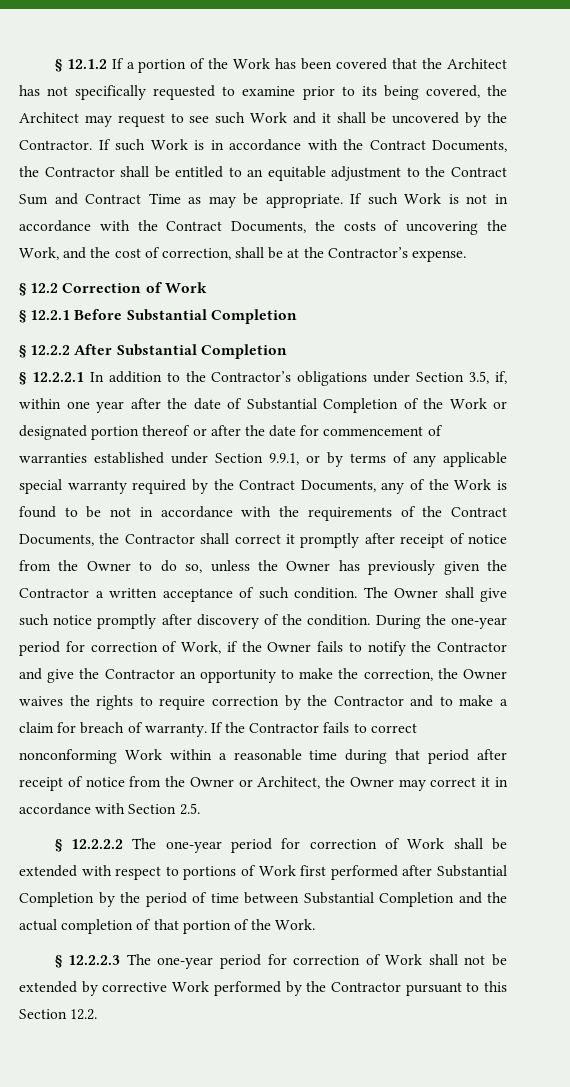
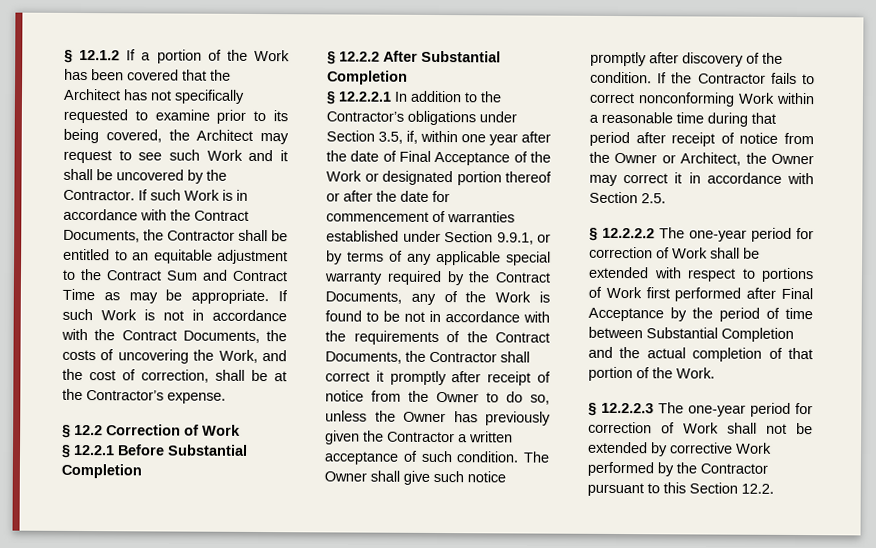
- § 12.2.2.1 In addition to the Contractor’s obligations under Section 3.5, if, within one year after the date of Substantial Completion of the Work or designated portion thereof or after the date for commencement of warranties established under Section 9.9.1, or by terms of any applicable special warranty required by the Contract Documents, any of the Work is found to be not in accordance with the requirements of the Contract Documents, the Contractor shall correct it promptly after receipt of notice from the Owner to do so, unless the Owner has previously given the Contractor a written acceptance of such condition.
+ § 12.2.2.1 In addition to the Contractor’s obligations under Section 3.5, if, within one year after the date of Final Acceptance of the Work or designated portion thereof or after the date for commencement of warranties established under Section 9.9.1, or by terms of any applicable special warranty required by the Contract Documents, any of the Work is found to be not in accordance with the requirements of the Contract Documents, the Contractor shall correct it promptly after receipt of notice from the Owner to do so, unless the Owner has previously given the Contractor a written acceptance of such condition.
- During the one-year period for correction of Work, if the Owner fails to notify the Contractor and give the Contractor an opportunity to make the correction, the Owner waives the rights to require correction by the Contractor and to make a claim for breach of warranty.
- § 12.2.2.2 The one-year period for correction of Work shall be extended with respect to portions of Work first performed after Substantial Completion by the period of time between Substantial Completion and the actual completion of that portion of the Work.
+ § 12.2.2.2 The one-year period for correction of Work shall be extended with respect to portions of Work first performed after Final Acceptance by the period of time between Substantial Completion and the actual completion of that portion of the Work.

